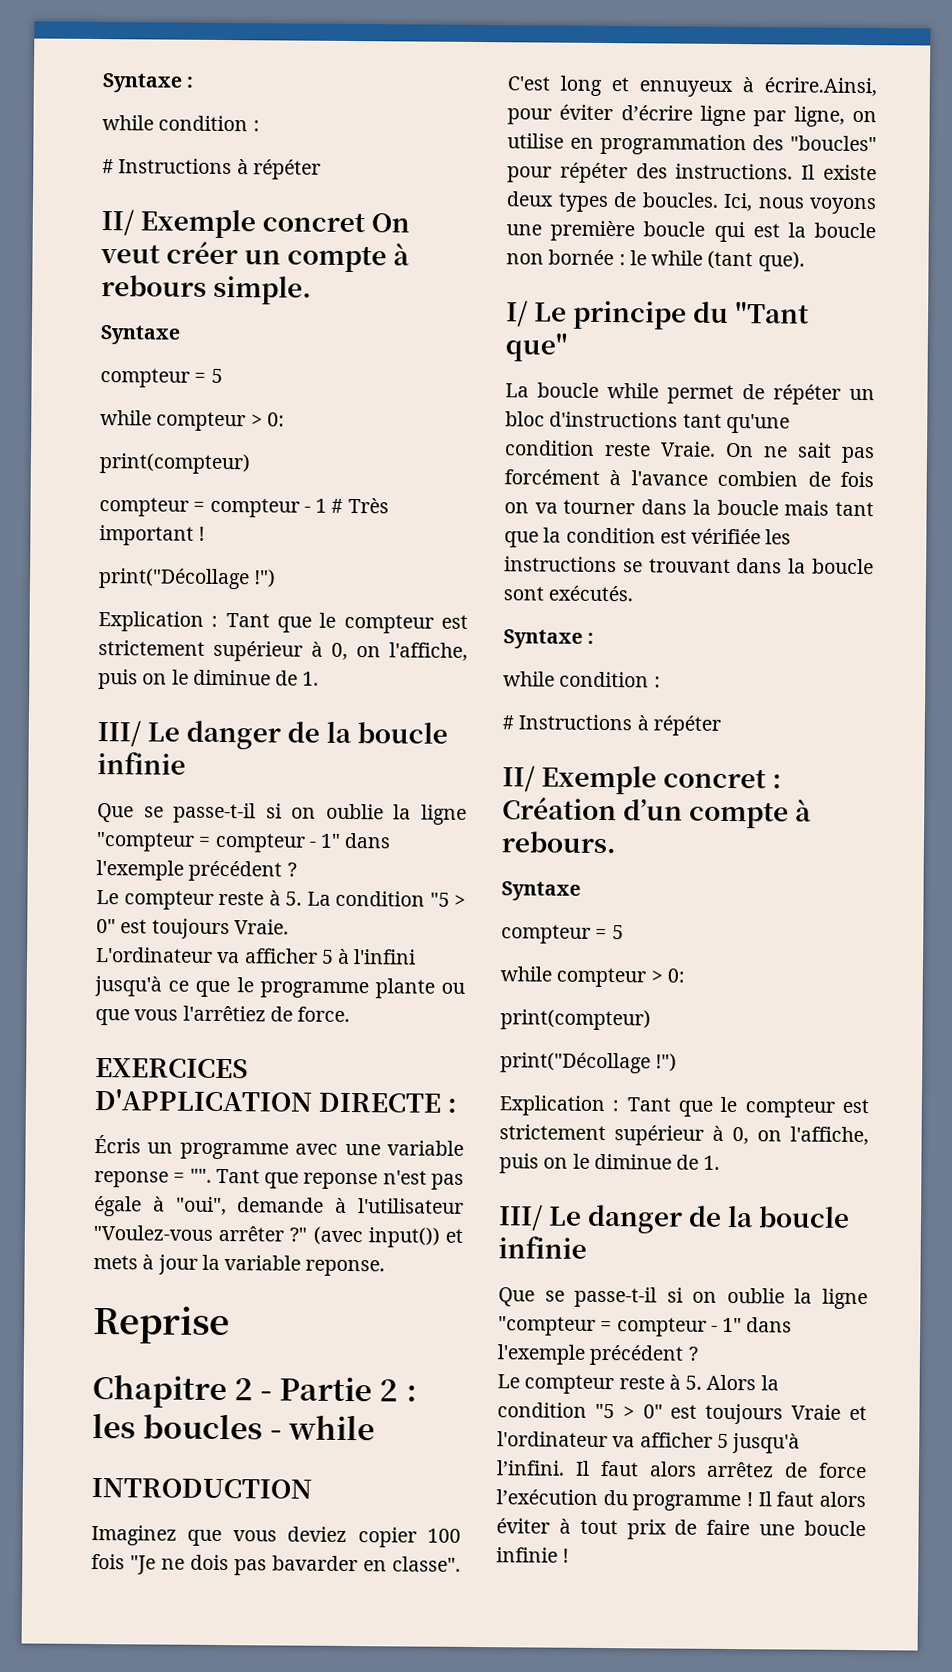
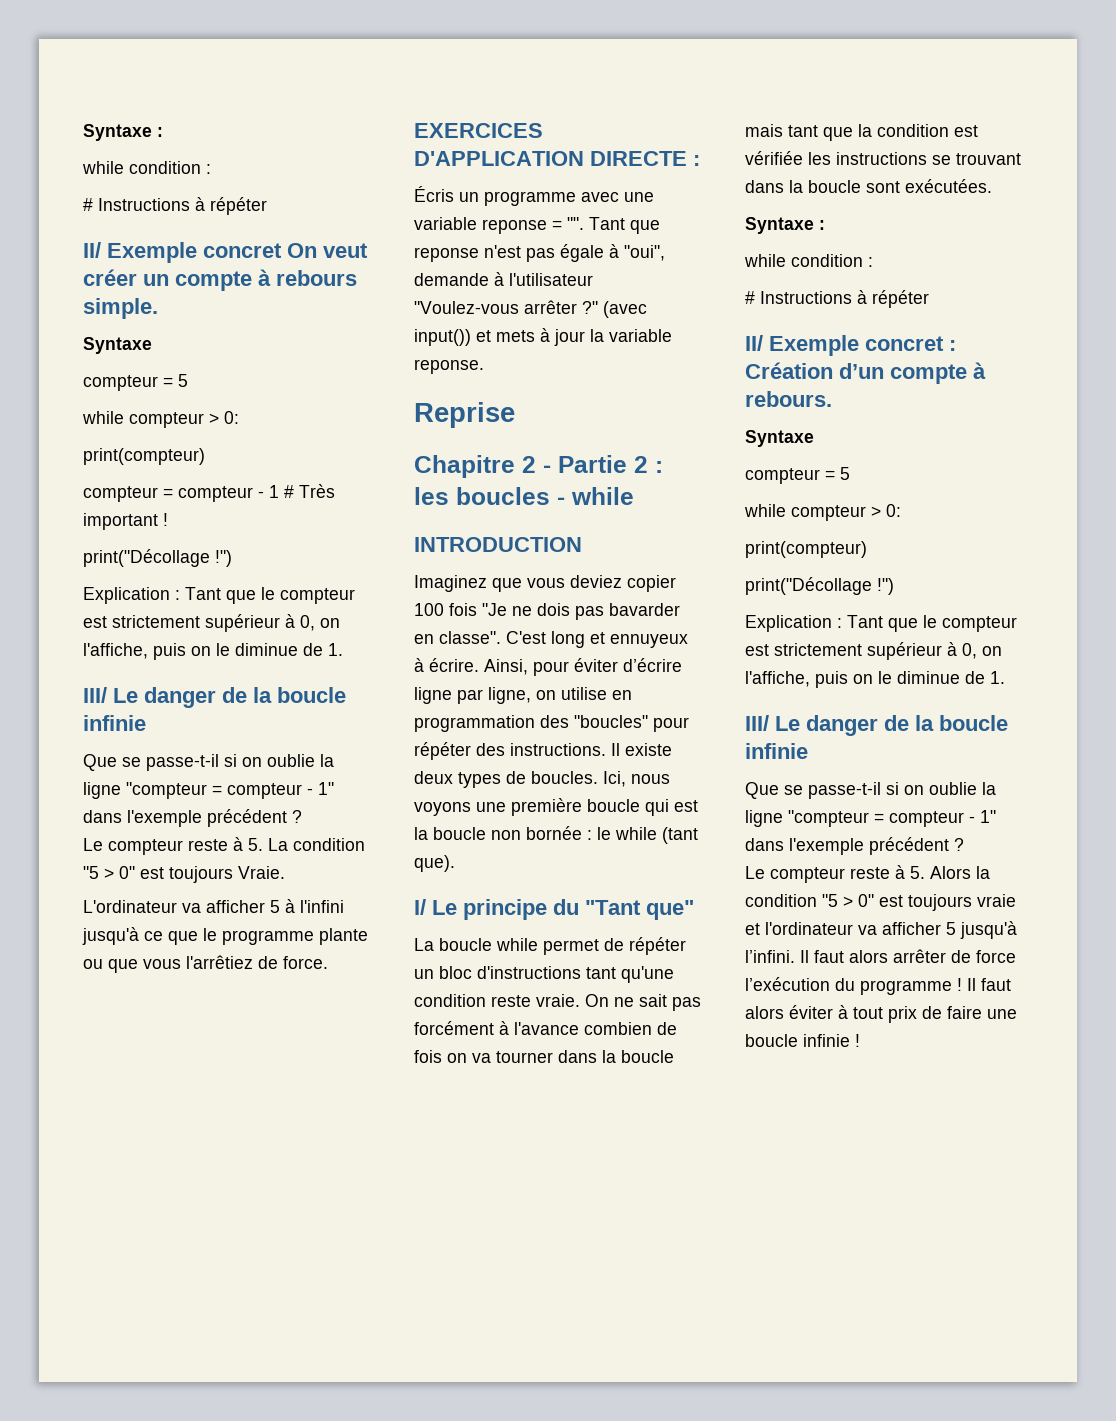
- C'est long et ennuyeux à écrire.Ainsi, pour éviter d’écrire ligne par ligne, on utilise en programmation des "boucles" pour répéter des instructions.
+ C'est long et ennuyeux à écrire. Ainsi, pour éviter d’écrire ligne par ligne, on utilise en programmation des "boucles" pour répéter des instructions.
- La boucle while permet de répéter un bloc d'instructions tant qu'une condition reste Vraie.
+ La boucle while permet de répéter un bloc d'instructions tant qu'une condition reste vraie.
- On ne sait pas forcément à l'avance combien de fois on va tourner dans la boucle mais tant que la condition est vérifiée les instructions se trouvant dans la boucle sont exécutés.
+ On ne sait pas forcément à l'avance combien de fois on va tourner dans la boucle mais tant que la condition est vérifiée les instructions se trouvant dans la boucle sont exécutées.
- Le compteur reste à 5. Alors la condition "5 > 0" est toujours Vraie et l'ordinateur va afficher 5 jusqu'à l’infini.
+ Le compteur reste à 5. Alors la condition "5 > 0" est toujours vraie et l'ordinateur va afficher 5 jusqu'à l’infini.
- Il faut alors arrêtez de force l’exécution du programme !
+ Il faut alors arrêter de force l’exécution du programme !

